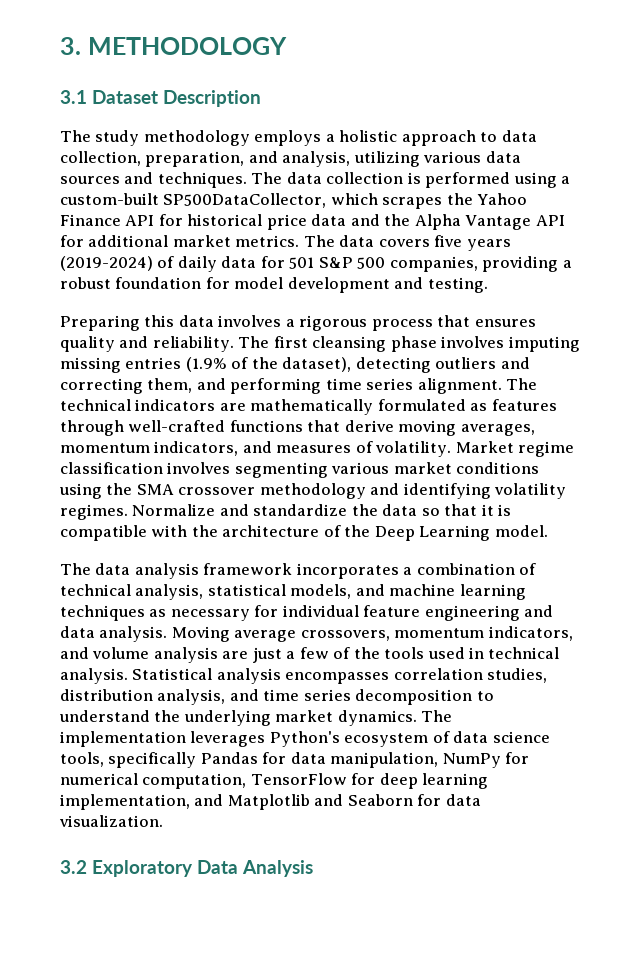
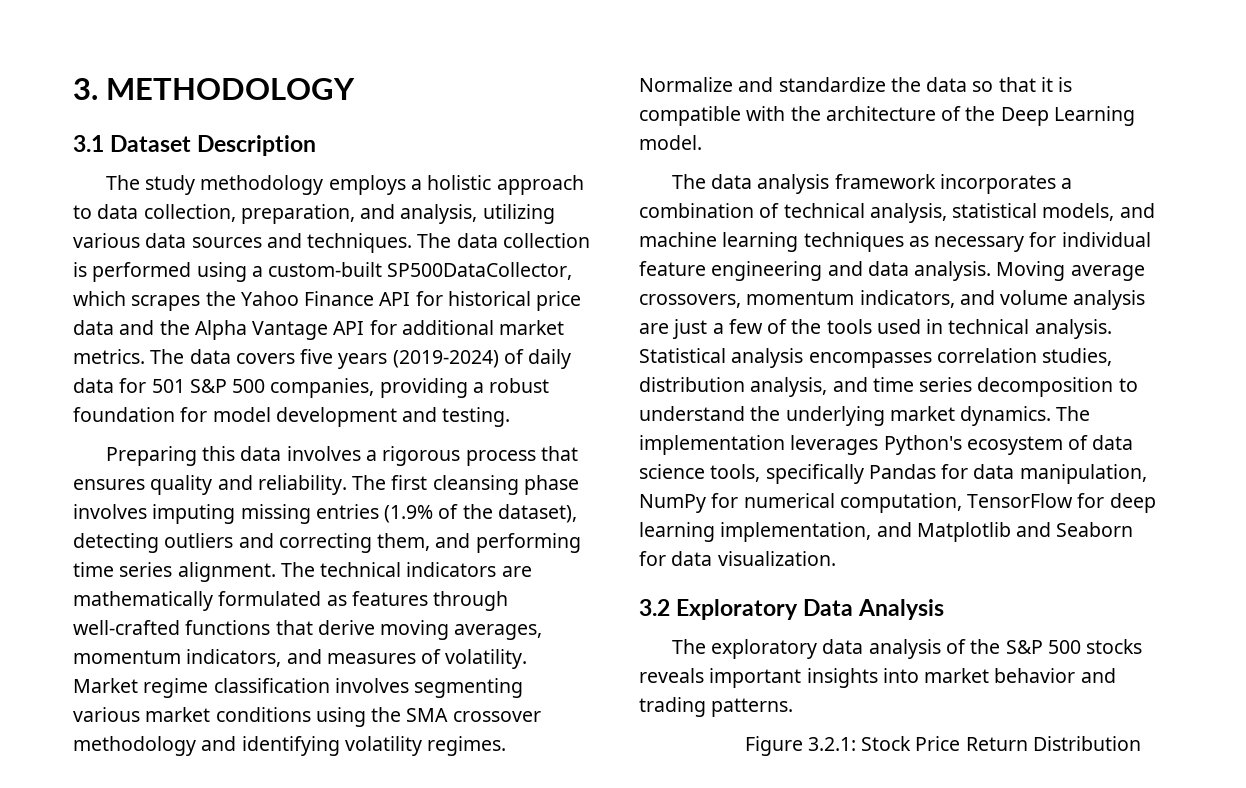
+ The exploratory data analysis of the S&P 500 stocks reveals important insights into market behavior and trading patterns.
+ Figure 3.2.1: Stock Price Return Distribution

